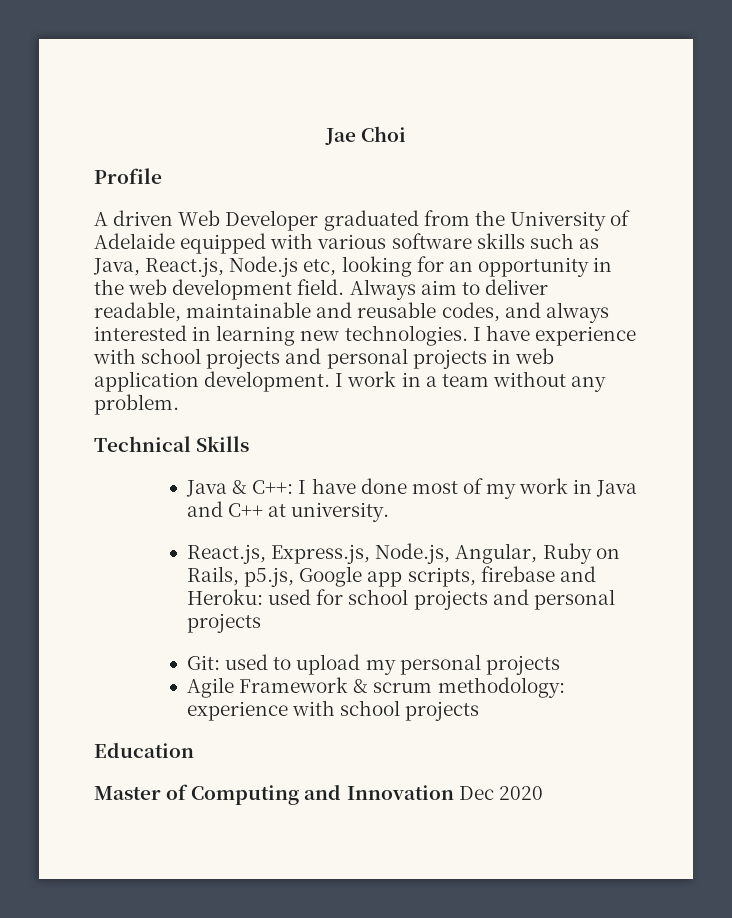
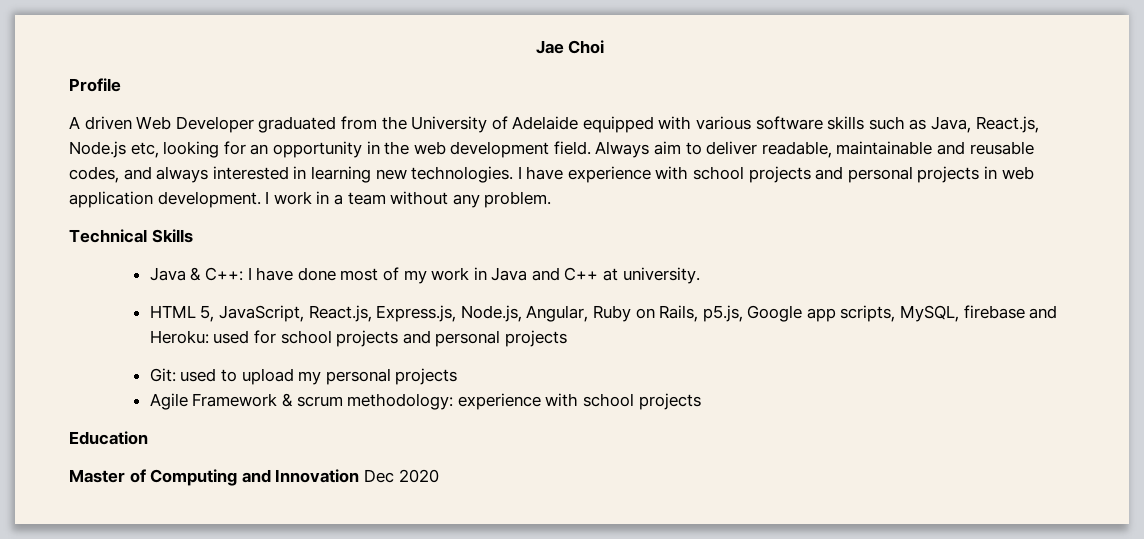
- React.js, Express.js, Node.js, Angular, Ruby on Rails, p5.js, Google app scripts, firebase and Heroku: used for school projects and personal projects
+ HTML 5, JavaScript, React.js, Express.js, Node.js, Angular, Ruby on Rails, p5.js, Google app scripts, MySQL, firebase and Heroku: used for school projects and personal projects

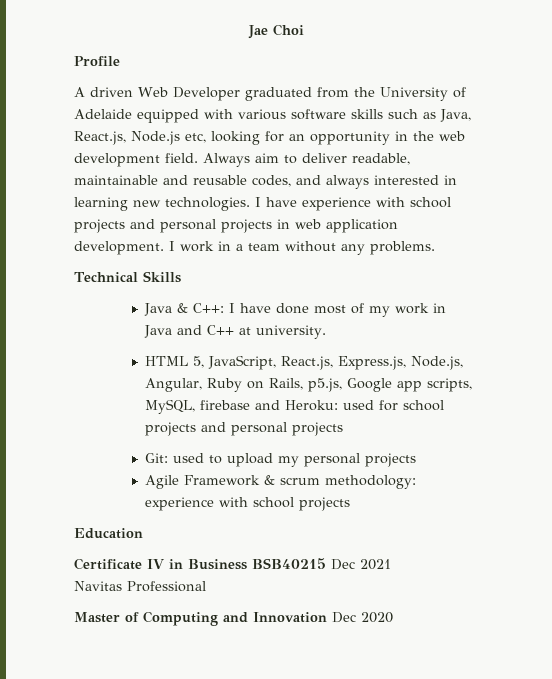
- I work in a team without any problem.
+ I work in a team without any problems.
+ Certificate IV in Business BSB40215 Dec 2021
+ Navitas Professional

